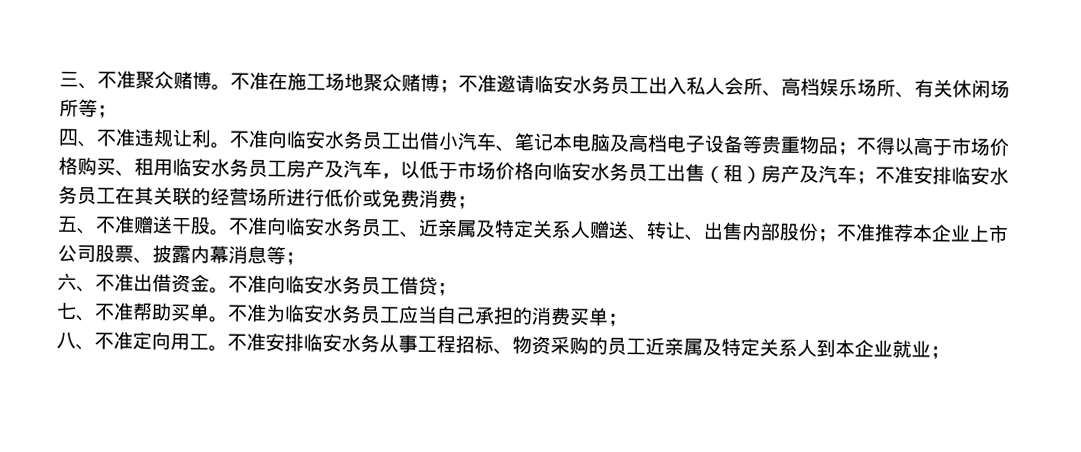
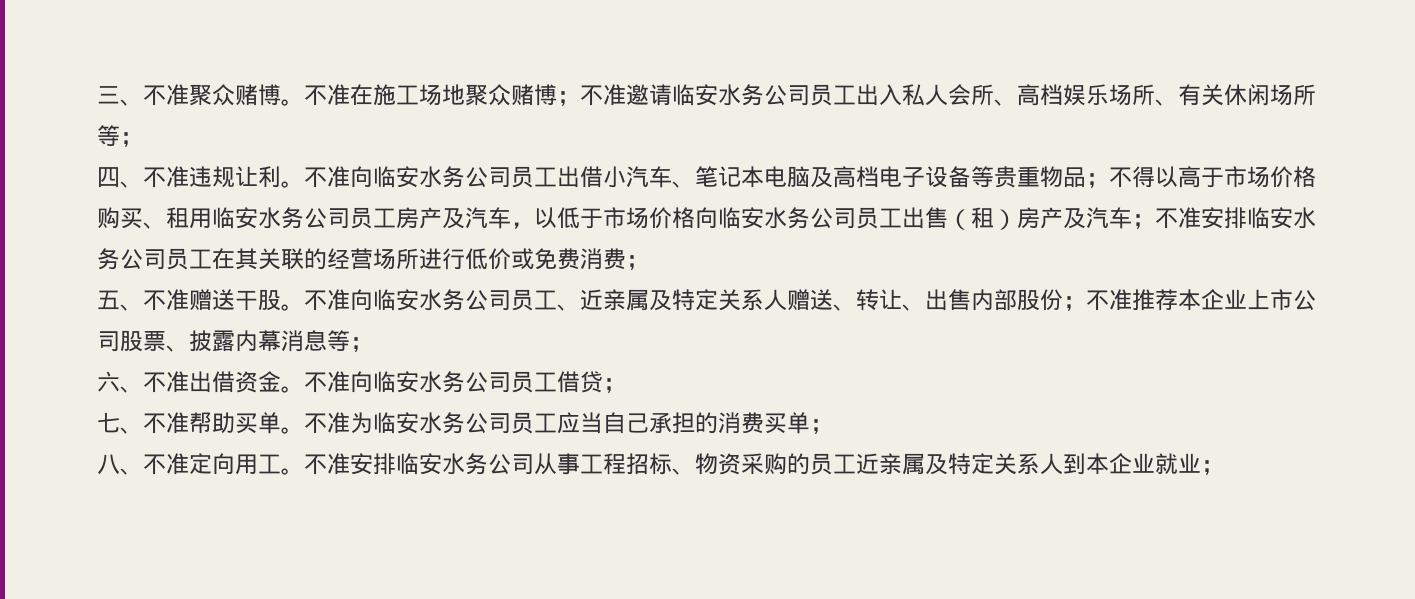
- 不准在施工场地聚众赌博；不准邀请临安水务员工出入私人会所、高档娱乐场所、有关休闲场所等；
+ 不准在施工场地聚众赌博；不准邀请临安水务公司员工出入私人会所、高档娱乐场所、有关休闲场所等；
- 不准向临安水务员工出借小汽车、笔记本电脑及高档电子设备等贵重物品；不得以高于市场价格购买、租用临安水务员工房产及汽车，以低于市场价格向临安水务员工出售（租）房产及汽车；不准安排临安水务员工在其关联的经营场所进行低价或免费消费；
+ 不准向临安水务公司员工出借小汽车、笔记本电脑及高档电子设备等贵重物品；不得以高于市场价格购买、租用临安水务公司员工房产及汽车，以低于市场价格向临安水务公司员工出售（租）房产及汽车；不准安排临安水务公司员工在其关联的经营场所进行低价或免费消费；
- 不准向临安水务员工、近亲属及特定关系人赠送、转让、出售内部股份；不准推荐本企业上市公司股票、披露内幕消息等；
+ 不准向临安水务公司员工、近亲属及特定关系人赠送、转让、出售内部股份；不准推荐本企业上市公司股票、披露内幕消息等；
- 不准向临安水务员工借贷；
+ 不准向临安水务公司员工借贷；
- 不准为临安水务员工应当自己承担的消费买单；
+ 不准为临安水务公司员工应当自己承担的消费买单；
- 不准安排临安水务从事工程招标、物资采购的员工近亲属及特定关系人到本企业就业；
+ 不准安排临安水务公司从事工程招标、物资采购的员工近亲属及特定关系人到本企业就业；

